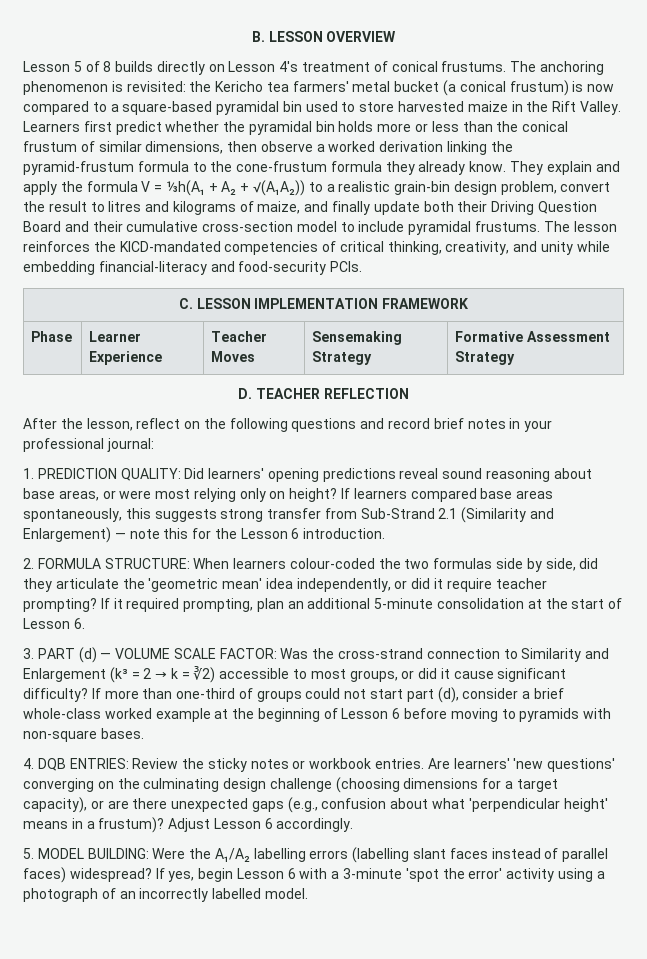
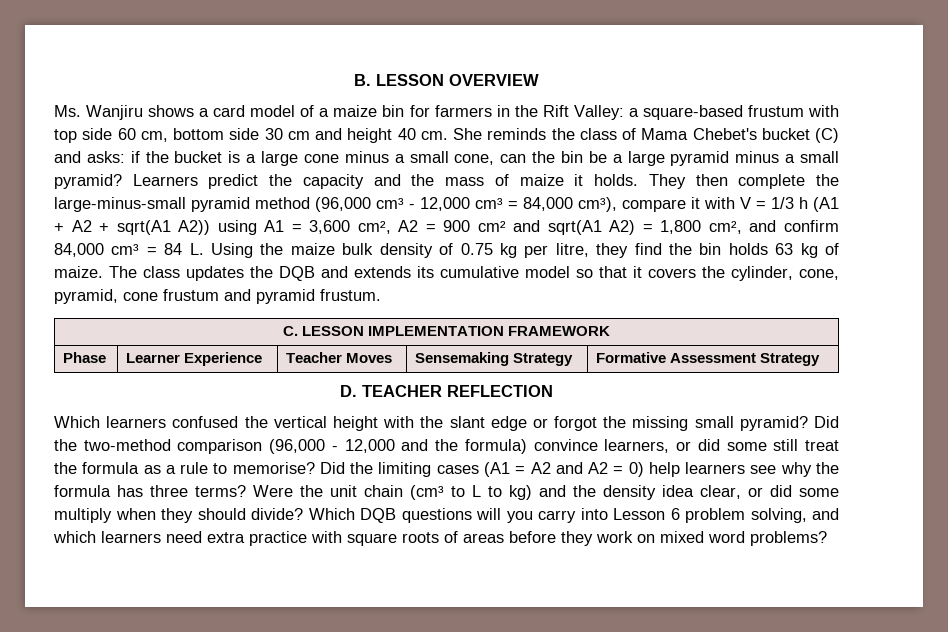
- Lesson 5 of 8 builds directly on Lesson 4's treatment of conical frustums. The anchoring phenomenon is revisited: the Kericho tea farmers' metal bucket (a conical frustum) is now compared to a square-based pyramidal bin used to store harvested maize in the Rift Valley. Learners first predict whether the pyramidal bin holds more or less than the conical frustum of similar dimensions, then observe a worked derivation linking the pyramid-frustum formula to the cone-frustum formula they already know. They explain and apply the formula V = ⅓h(A₁ + A₂ + √(A₁A₂)) to a realistic grain-bin design problem, convert the result to litres and kilograms of maize, and finally update both their Driving Question Board and their cumulative cross-section model to include pyramidal frustums. The lesson reinforces the KICD-mandated competencies of critical thinking, creativity, and unity while embedding financial-literacy and food-security PCIs.
+ Ms. Wanjiru shows a card model of a maize bin for farmers in the Rift Valley: a square-based frustum with top side 60 cm, bottom side 30 cm and height 40 cm. She reminds the class of Mama Chebet's bucket (C) and asks: if the bucket is a large cone minus a small cone, can the bin be a large pyramid minus a small pyramid? Learners predict the capacity and the mass of maize it holds. They then complete the large-minus-small pyramid method (96,000 cm³ - 12,000 cm³ = 84,000 cm³), compare it with V = 1/3 h (A1 + A2 + sqrt(A1 A2)) using A1 = 3,600 cm², A2 = 900 cm² and sqrt(A1 A2) = 1,800 cm², and confirm 84,000 cm³ = 84 L. Using the maize bulk density of 0.75 kg per litre, they find the bin holds 63 kg of maize. The class updates the DQB and extends its cumulative model so that it covers the cylinder, cone, pyramid, cone frustum and pyramid frustum.
- After the lesson, reflect on the following questions and record brief notes in your professional journal:
- 1. PREDICTION QUALITY: Did learners' opening predictions reveal sound reasoning about base areas, or were most relying only on height? If learners compared base areas spontaneously, this suggests strong transfer from Sub-Strand 2.1 (Similarity and Enlargement) — note this for the Lesson 6 introduction.
- 2. FORMULA STRUCTURE: When learners colour-coded the two formulas side by side, did they articulate the 'geometric mean' idea independently, or did it require teacher prompting? If it required prompting, plan an additional 5-minute consolidation at the start of Lesson 6.
- 3. PART (d) — VOLUME SCALE FACTOR: Was the cross-strand connection to Similarity and Enlargement (k³ = 2 → k = ∛2) accessible to most groups, or did it cause significant difficulty? If more than one-third of groups could not start part (d), consider a brief whole-class worked example at the beginning of Lesson 6 before moving to pyramids with non-square bases.
- 4. DQB ENTRIES: Review the sticky notes or workbook entries. Are learners' 'new questions' converging on the culminating design challenge (choosing dimensions for a target capacity), or are there unexpected gaps (e.g., confusion about what 'perpendicular height' means in a frustum)? Adjust Lesson 6 accordingly.
- 5. MODEL BUILDING: Were the A₁/A₂ labelling errors (labelling slant faces instead of parallel faces) widespread? If yes, begin Lesson 6 with a 3-minute 'spot the error' activity using a photograph of an incorrectly labelled model.
+ Which learners confused the vertical height with the slant edge or forgot the missing small pyramid? Did the two-method comparison (96,000 - 12,000 and the formula) convince learners, or did some still treat the formula as a rule to memorise? Did the limiting cases (A1 = A2 and A2 = 0) help learners see why the formula has three terms? Were the unit chain (cm³ to L to kg) and the density idea clear, or did some multiply when they should divide? Which DQB questions will you carry into Lesson 6 problem solving, and which learners need extra practice with square roots of areas before they work on mixed word problems?

